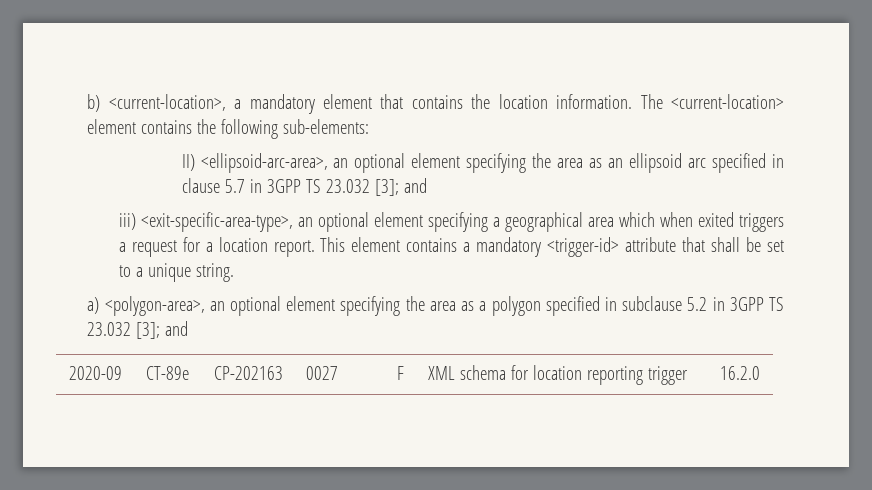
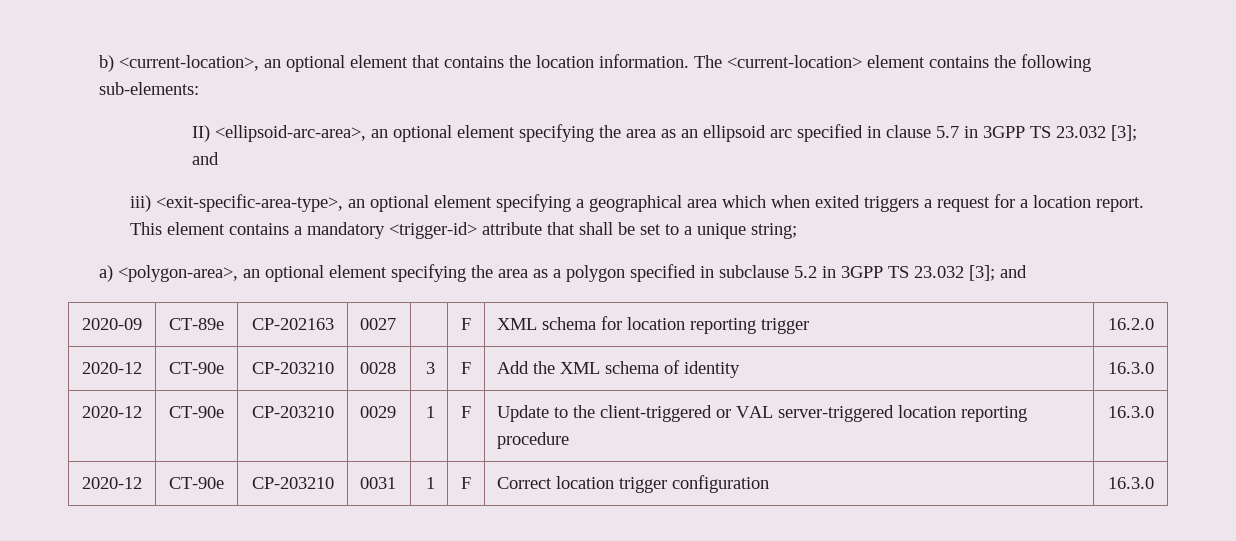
- b) <current-location>, a mandatory element that contains the location information.
+ b) <current-location>, an optional element that contains the location information.
- This element contains a mandatory <trigger-id> attribute that shall be set to a unique string.
+ This element contains a mandatory <trigger-id> attribute that shall be set to a unique string;
+ 2020-12 | CT-90e | CP-203210 | 0028 | 3 | F | Add the XML schema of identity | 16.3.0
+ 2020-12 | CT-90e | CP-203210 | 0029 | 1 | F | Update to the client-triggered or VAL server-triggered location reporting procedure | 16.3.0
+ 2020-12 | CT-90e | CP-203210 | 0031 | 1 | F | Correct location trigger configuration | 16.3.0

